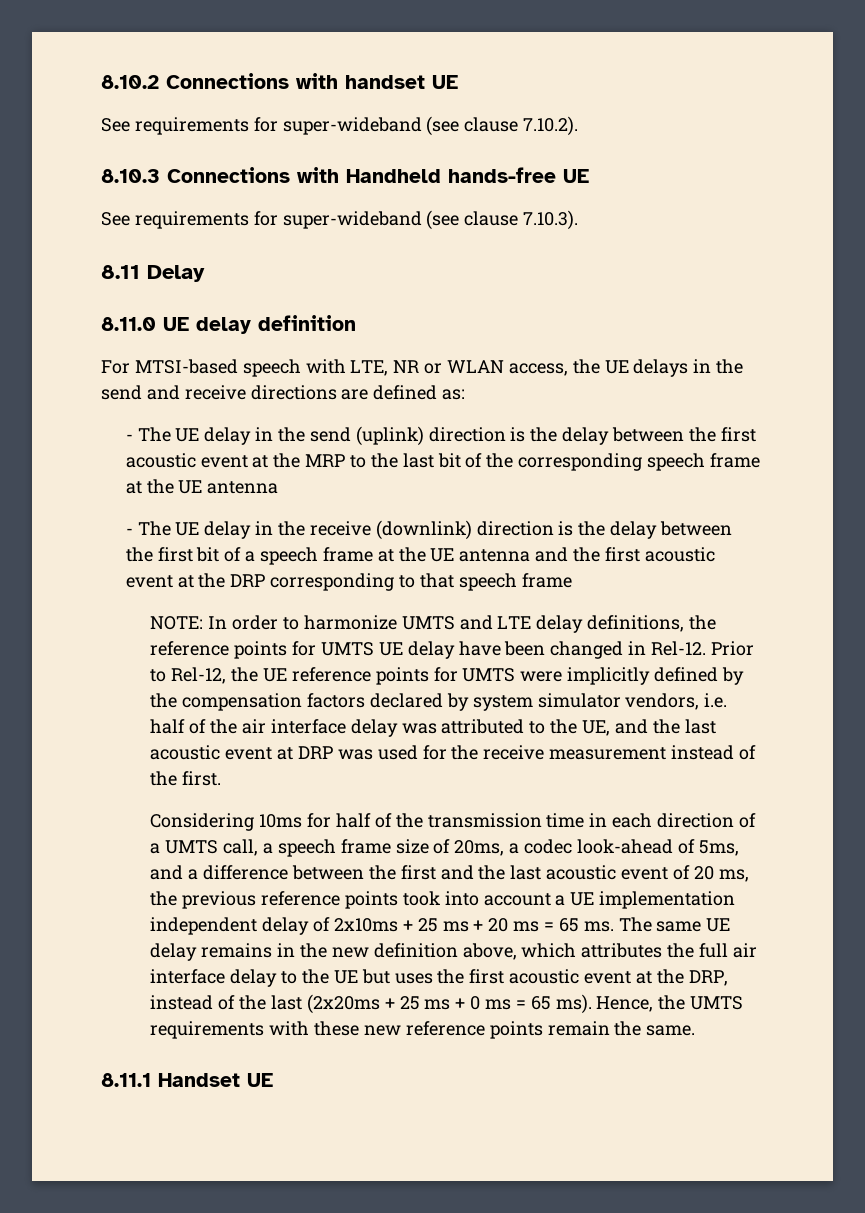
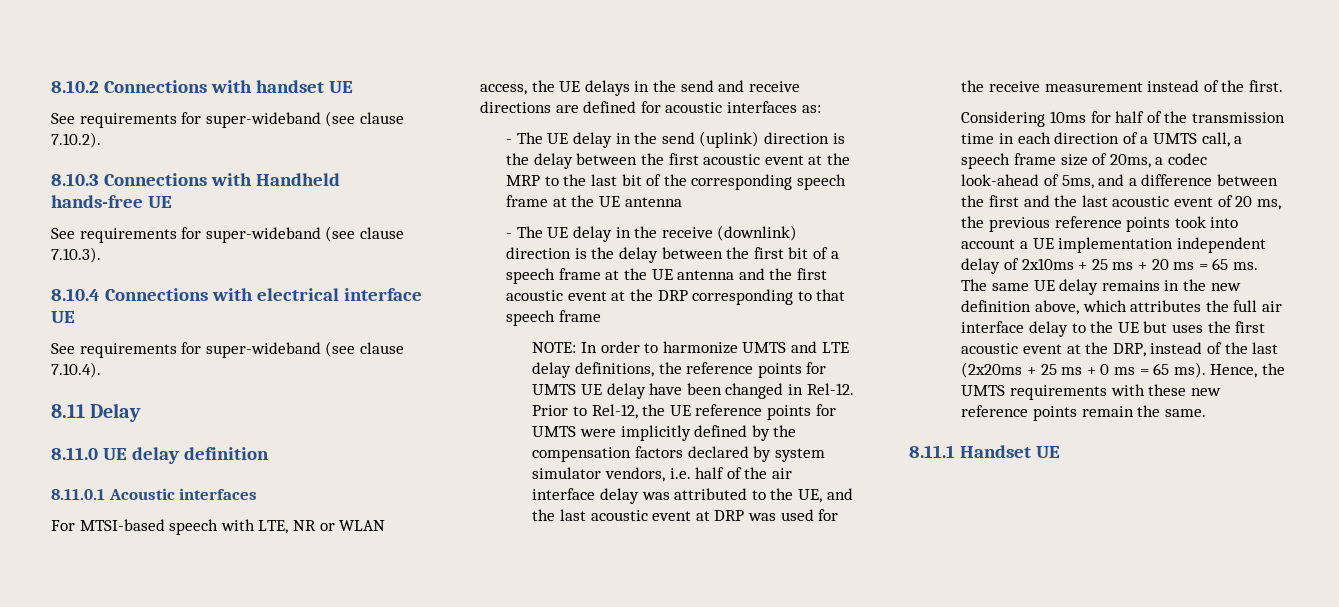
+ 8.10.4 Connections with electrical interface UE
+ See requirements for super-wideband (see clause 7.10.4).
+ 8.11.0.1 Acoustic interfaces
- For MTSI-based speech with LTE, NR or WLAN access, the UE delays in the send and receive directions are defined as:
+ For MTSI-based speech with LTE, NR or WLAN access, the UE delays in the send and receive directions are defined for acoustic interfaces as:

